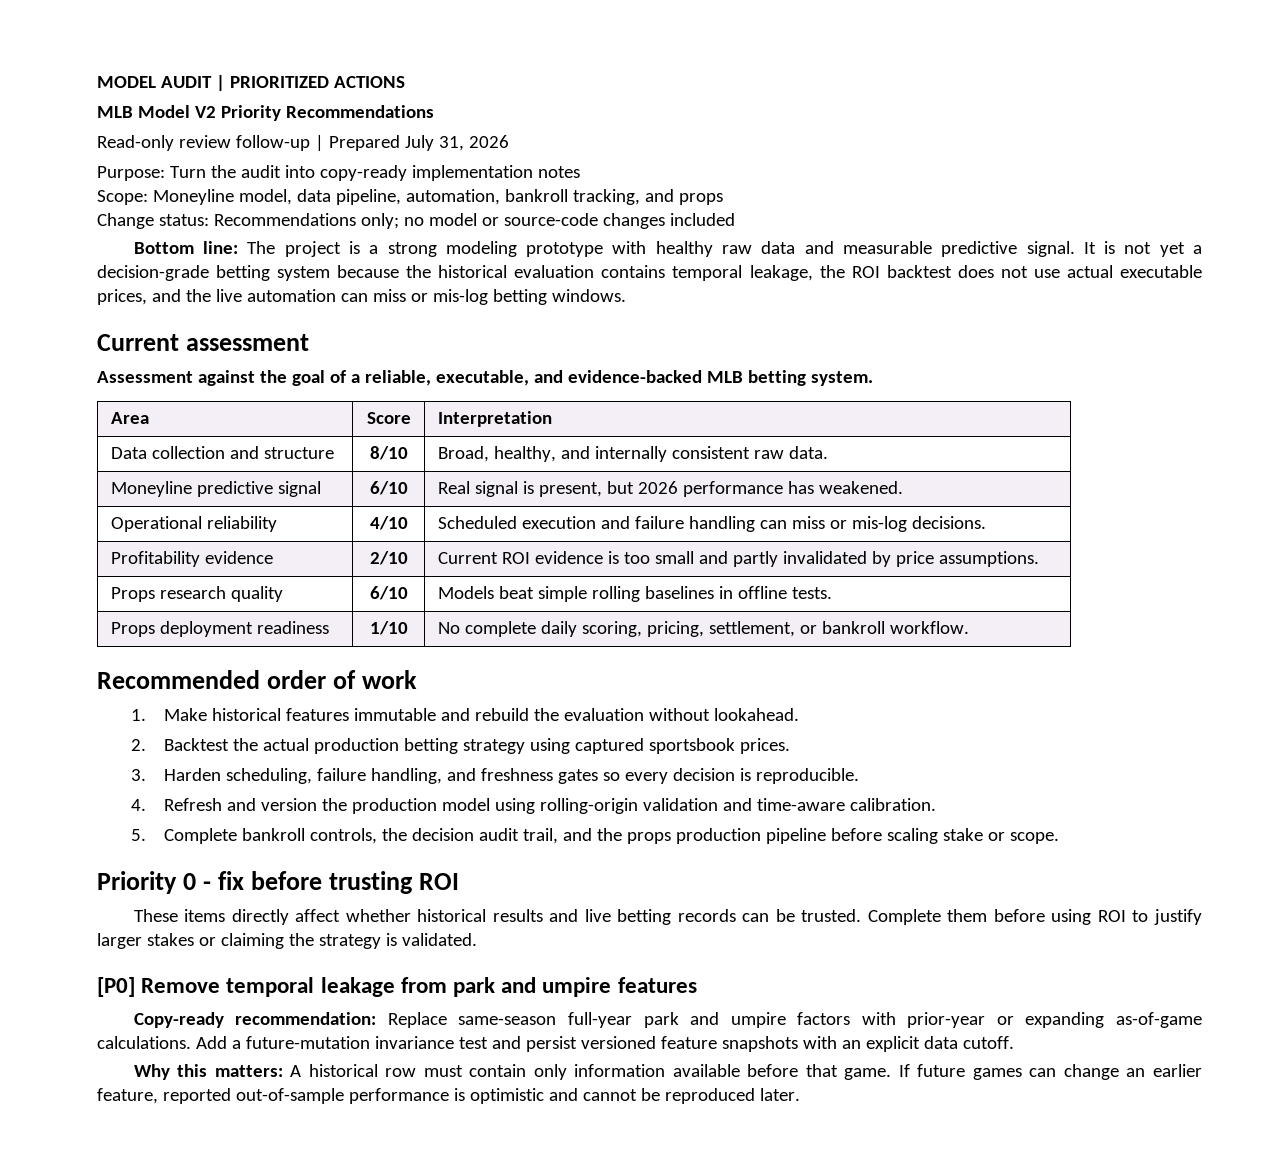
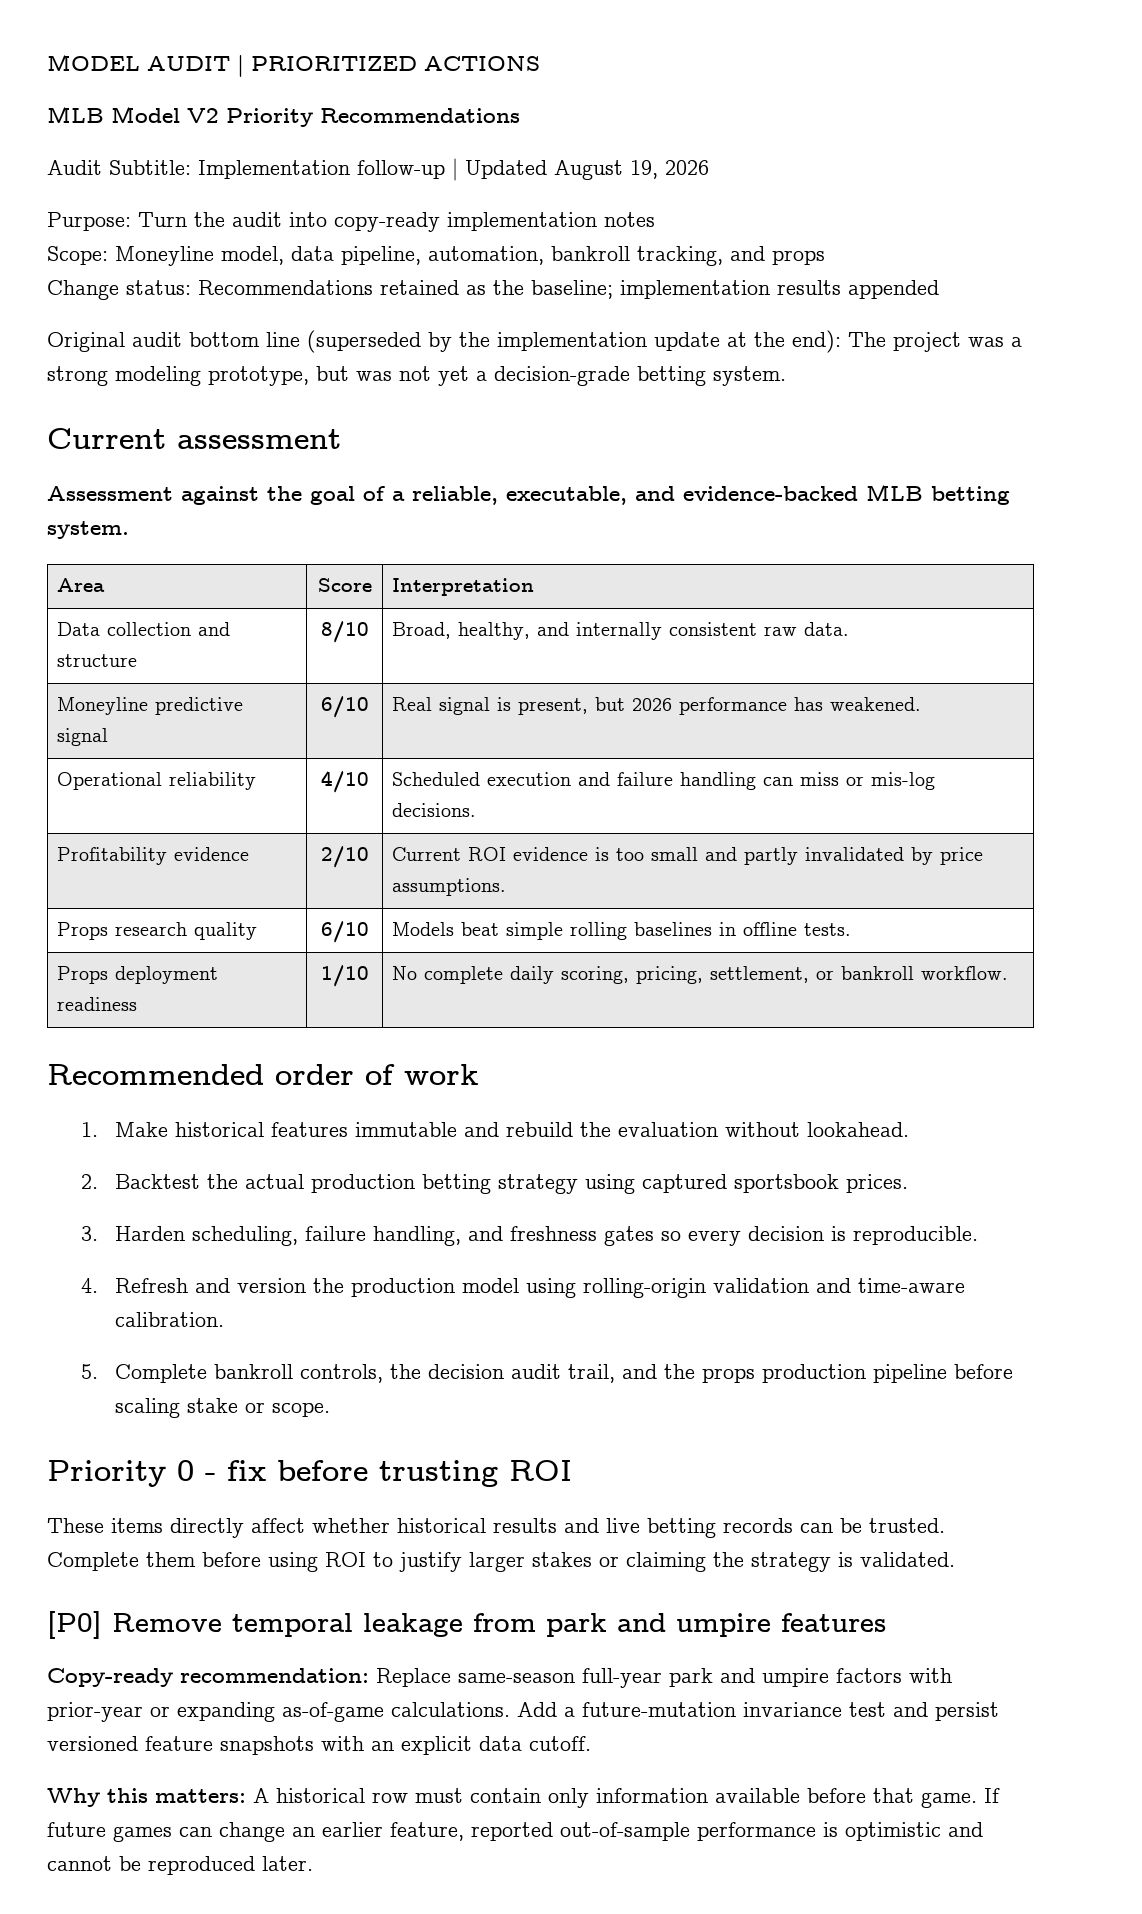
- Read-only review follow-up | Prepared July 31, 2026
+ Audit Subtitle: Implementation follow-up | Updated August 19, 2026
- Change status: Recommendations only; no model or source-code changes included
- Bottom line: The project is a strong modeling prototype with healthy raw data and measurable predictive signal. It is not yet a decision-grade betting system because the historical evaluation contains temporal leakage, the ROI backtest does not use actual executable prices, and the live automation can miss or mis-log betting windows.
+ Change status: Recommendations retained as the baseline; implementation results appended
+ Original audit bottom line (superseded by the implementation update at the end): The project was a strong modeling prototype, but was not yet a decision-grade betting system.

